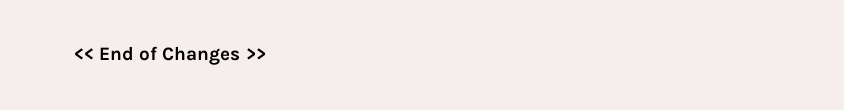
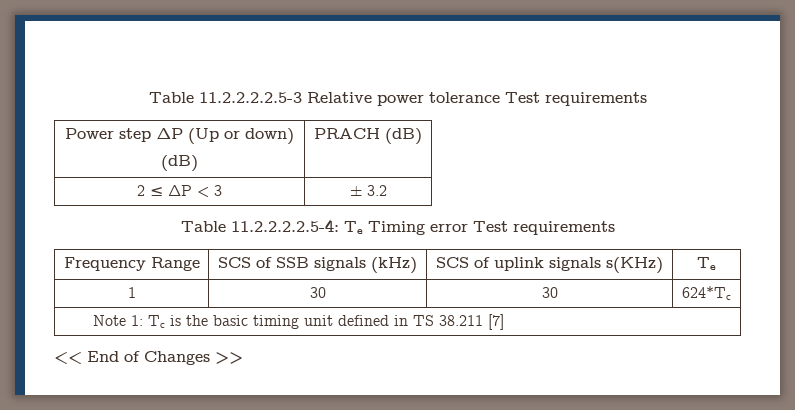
+ Table 11.2.2.2.2.5-3 Relative power tolerance Test requirements
+ Power step ΔP (Up or down)
+ (dB) | PRACH (dB)
+ 2 ≤ ΔP < 3 | ± 3.2
+ Table 11.2.2.2.2.5-4: Te Timing error Test requirements
+ Frequency Range | SCS of SSB signals (kHz) | SCS of uplink signals s(KHz) | Te
+ 1 | 30 | 30 | 624*Tc
+ Note 1: Tc is the basic timing unit defined in TS 38.211 [7]

